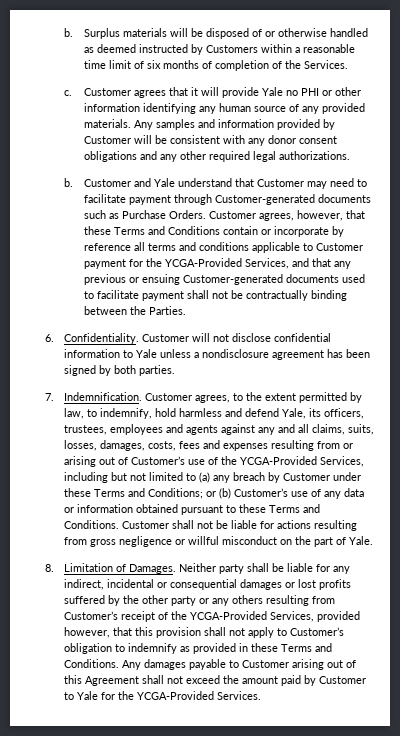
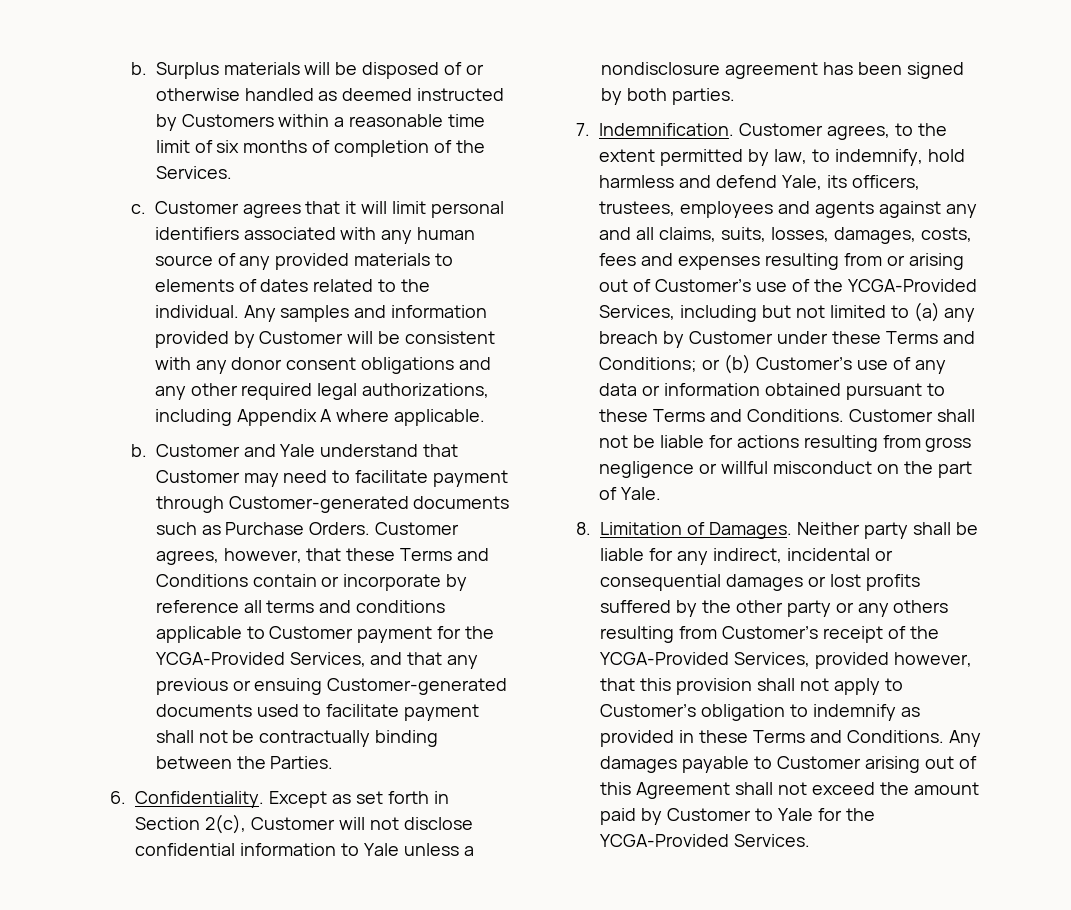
- Customer agrees that it will provide Yale no PHI or other information identifying any human source of any provided materials.
+ Customer agrees that it will limit personal identifiers associated with any human source of any provided materials to elements of dates related to the individual.
- Any samples and information provided by Customer will be consistent with any donor consent obligations and any other required legal authorizations.
+ Any samples and information provided by Customer will be consistent with any donor consent obligations and any other required legal authorizations, including Appendix A where applicable.
- Customer will not disclose confidential information to Yale unless a nondisclosure agreement has been signed by both parties.
+ Except as set forth in Section 2(c), Customer will not disclose confidential information to Yale unless a nondisclosure agreement has been signed by both parties.

